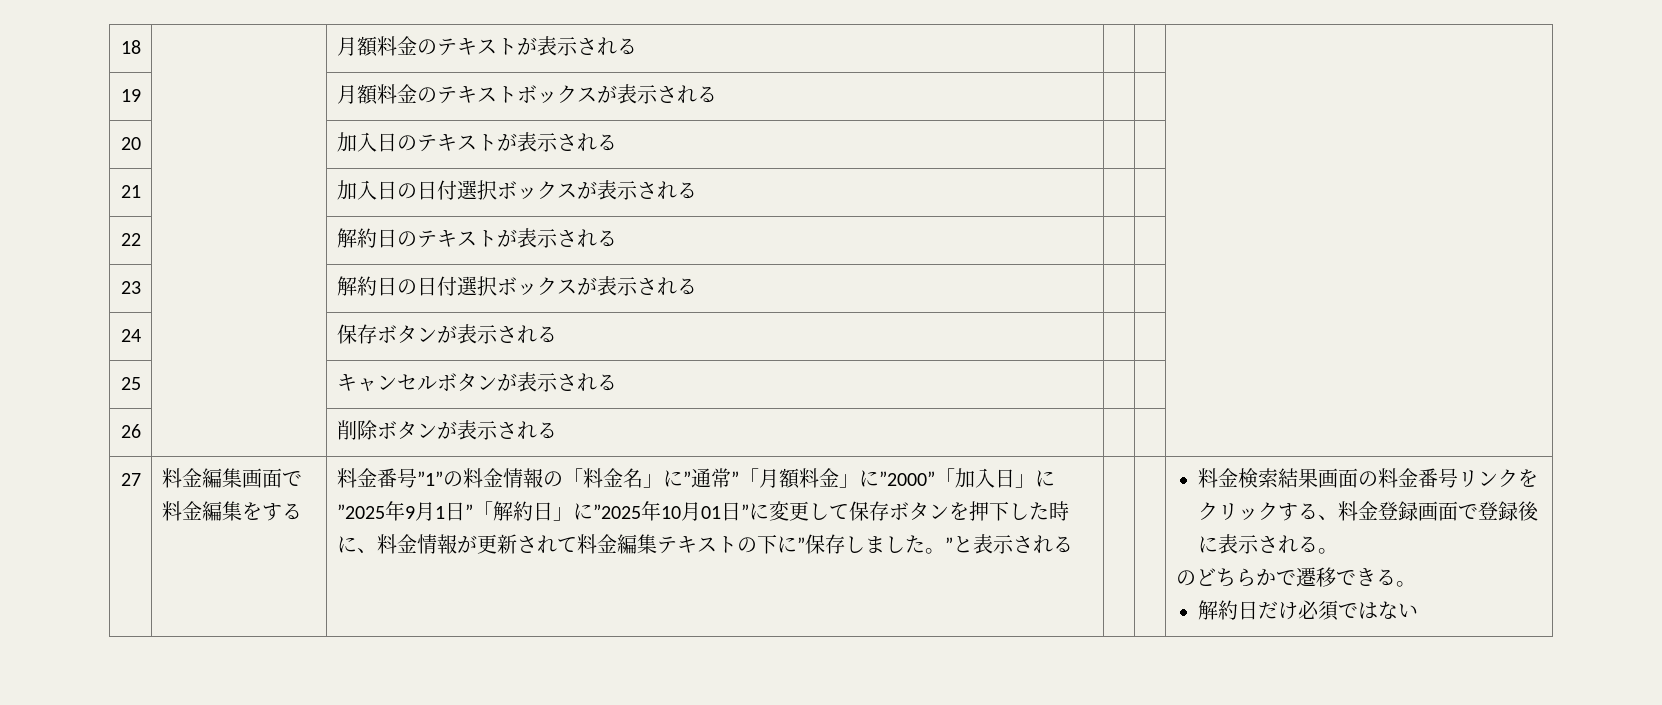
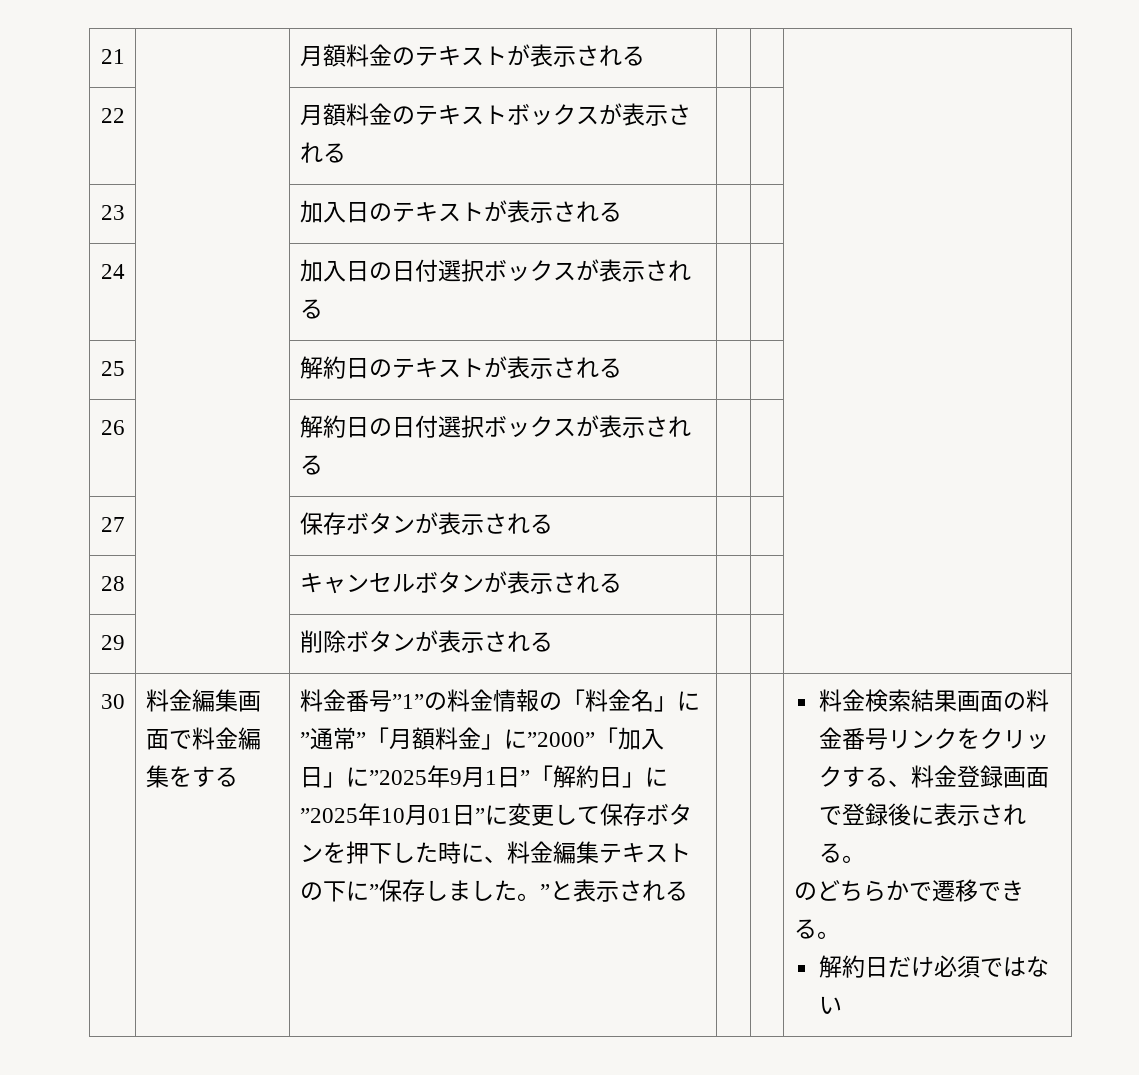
- 18 | | 月額料金のテキストが表示される | | |
+ 21 | | 月額料金のテキストが表示される | | |
- 19 | | 月額料金のテキストボックスが表示される | | |
+ 22 | | 月額料金のテキストボックスが表示される | | |
- 20 | | 加入日のテキストが表示される | | |
+ 23 | | 加入日のテキストが表示される | | |
- 21 | | 加入日の日付選択ボックスが表示される | | |
+ 24 | | 加入日の日付選択ボックスが表示される | | |
- 22 | | 解約日のテキストが表示される | | |
+ 25 | | 解約日のテキストが表示される | | |
- 23 | | 解約日の日付選択ボックスが表示される | | |
+ 26 | | 解約日の日付選択ボックスが表示される | | |
- 24 | | 保存ボタンが表示される | | |
+ 27 | | 保存ボタンが表示される | | |
- 25 | | キャンセルボタンが表示される | | |
+ 28 | | キャンセルボタンが表示される | | |
- 26 | | 削除ボタンが表示される | | |
+ 29 | | 削除ボタンが表示される | | |
- 27
+ 30
- 料金番号”1”の料金情報の「料金名」に”通常”「月額料金」に”2000”「加入日」に”2025年9月1日”「解約日」に”2025年10月01日”に変更して保存ボタンを押下した時に、料金情報が更新されて料金編集テキストの下に”保存しました。”と表示される
+ 料金番号”1”の料金情報の「料金名」に”通常”「月額料金」に”2000”「加入日」に”2025年9月1日”「解約日」に”2025年10月01日”に変更して保存ボタンを押下した時に、料金編集テキストの下に”保存しました。”と表示される

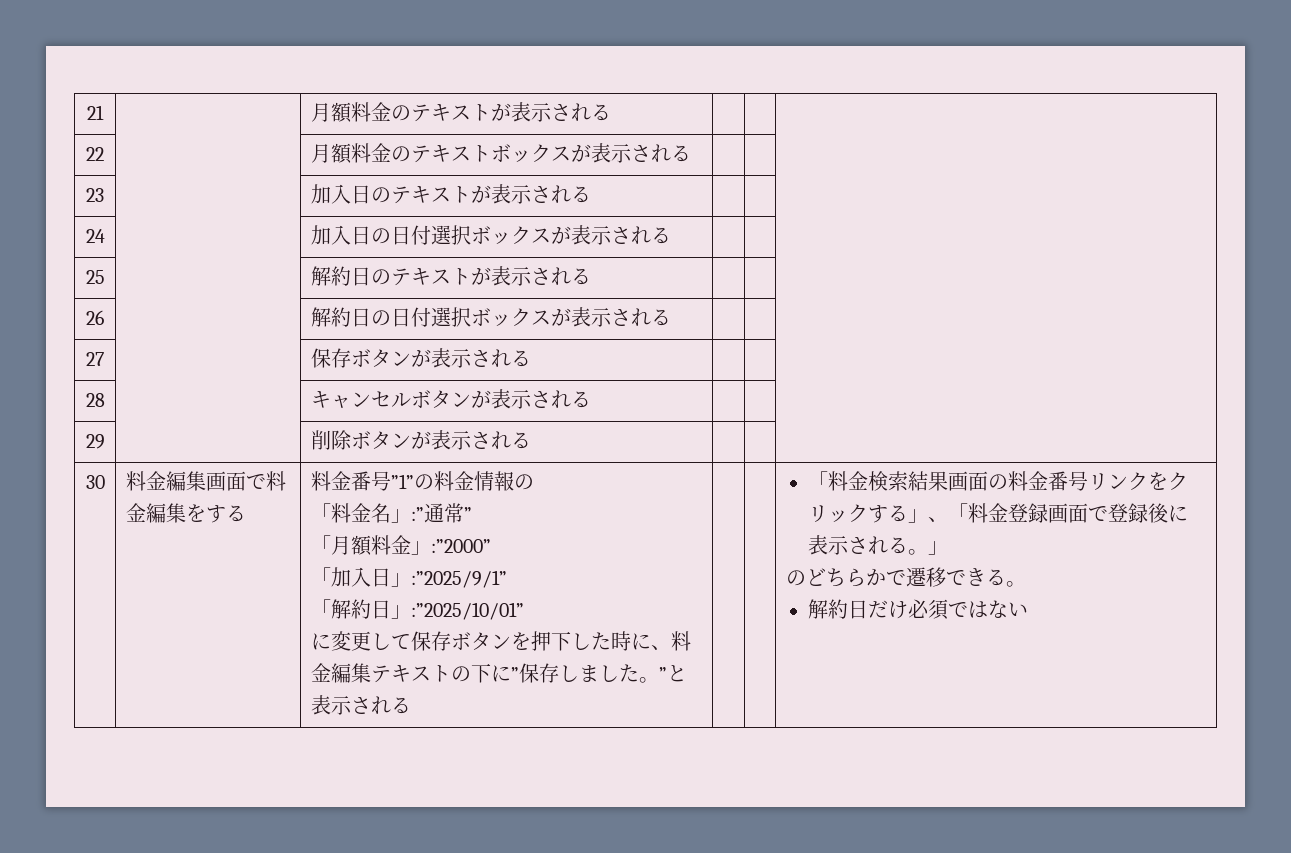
- 料金番号”1”の料金情報の「料金名」に”通常”「月額料金」に”2000”「加入日」に”2025年9月1日”「解約日」に”2025年10月01日”に変更して保存ボタンを押下した時に、料金編集テキストの下に”保存しました。”と表示される
+ 料金番号”1”の料金情報の
+ 「料金名」:”通常”
+ 「月額料金」:”2000”
+ 「加入日」:”2025/9/1”
+ 「解約日」:”2025/10/01”
+ に変更して保存ボタンを押下した時に、料金編集テキストの下に”保存しました。”と表示される
- 料金検索結果画面の料金番号リンクをクリックする、料金登録画面で登録後に表示される。
+ 「料金検索結果画面の料金番号リンクをクリックする」、「料金登録画面で登録後に表示される。」

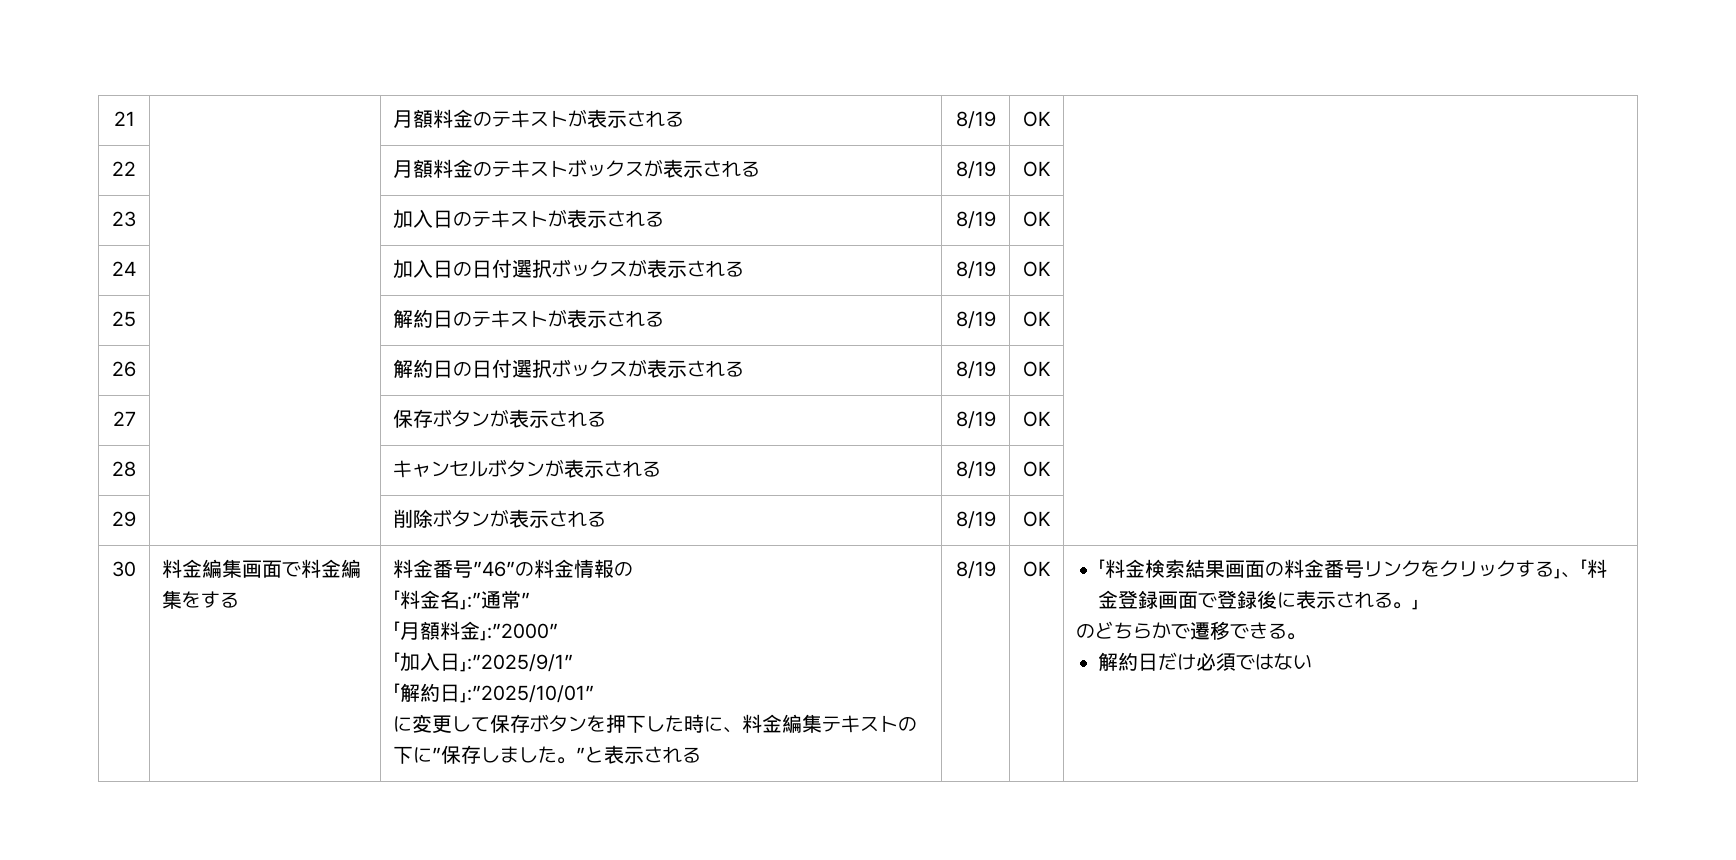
- 21 | | 月額料金のテキストが表示される | | |
+ 21 | | 月額料金のテキストが表示される | 8/19 | OK |
- 22 | | 月額料金のテキストボックスが表示される | | |
+ 22 | | 月額料金のテキストボックスが表示される | 8/19 | OK |
- 23 | | 加入日のテキストが表示される | | |
+ 23 | | 加入日のテキストが表示される | 8/19 | OK |
- 24 | | 加入日の日付選択ボックスが表示される | | |
+ 24 | | 加入日の日付選択ボックスが表示される | 8/19 | OK |
- 25 | | 解約日のテキストが表示される | | |
+ 25 | | 解約日のテキストが表示される | 8/19 | OK |
- 26 | | 解約日の日付選択ボックスが表示される | | |
+ 26 | | 解約日の日付選択ボックスが表示される | 8/19 | OK |
- 27 | | 保存ボタンが表示される | | |
+ 27 | | 保存ボタンが表示される | 8/19 | OK |
- 28 | | キャンセルボタンが表示される | | |
+ 28 | | キャンセルボタンが表示される | 8/19 | OK |
- 29 | | 削除ボタンが表示される | | |
+ 29 | | 削除ボタンが表示される | 8/19 | OK |
- 料金番号”1”の料金情報の
+ 料金番号”46”の料金情報の
- に変更して保存ボタンを押下した時に、料金編集テキストの下に”保存しました。”と表示される
+ に変更して保存ボタンを押下した時に、料金編集テキストの下に”保存しました。”と表示される | 8/19 | OK

